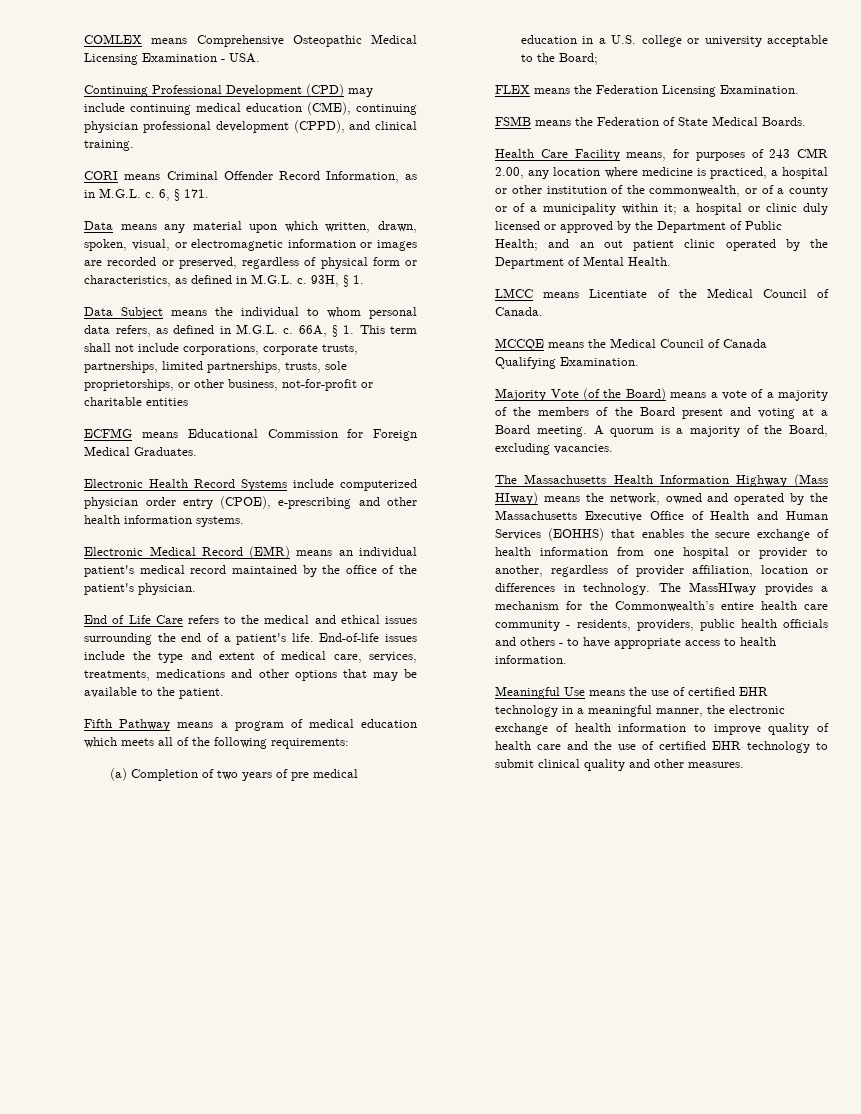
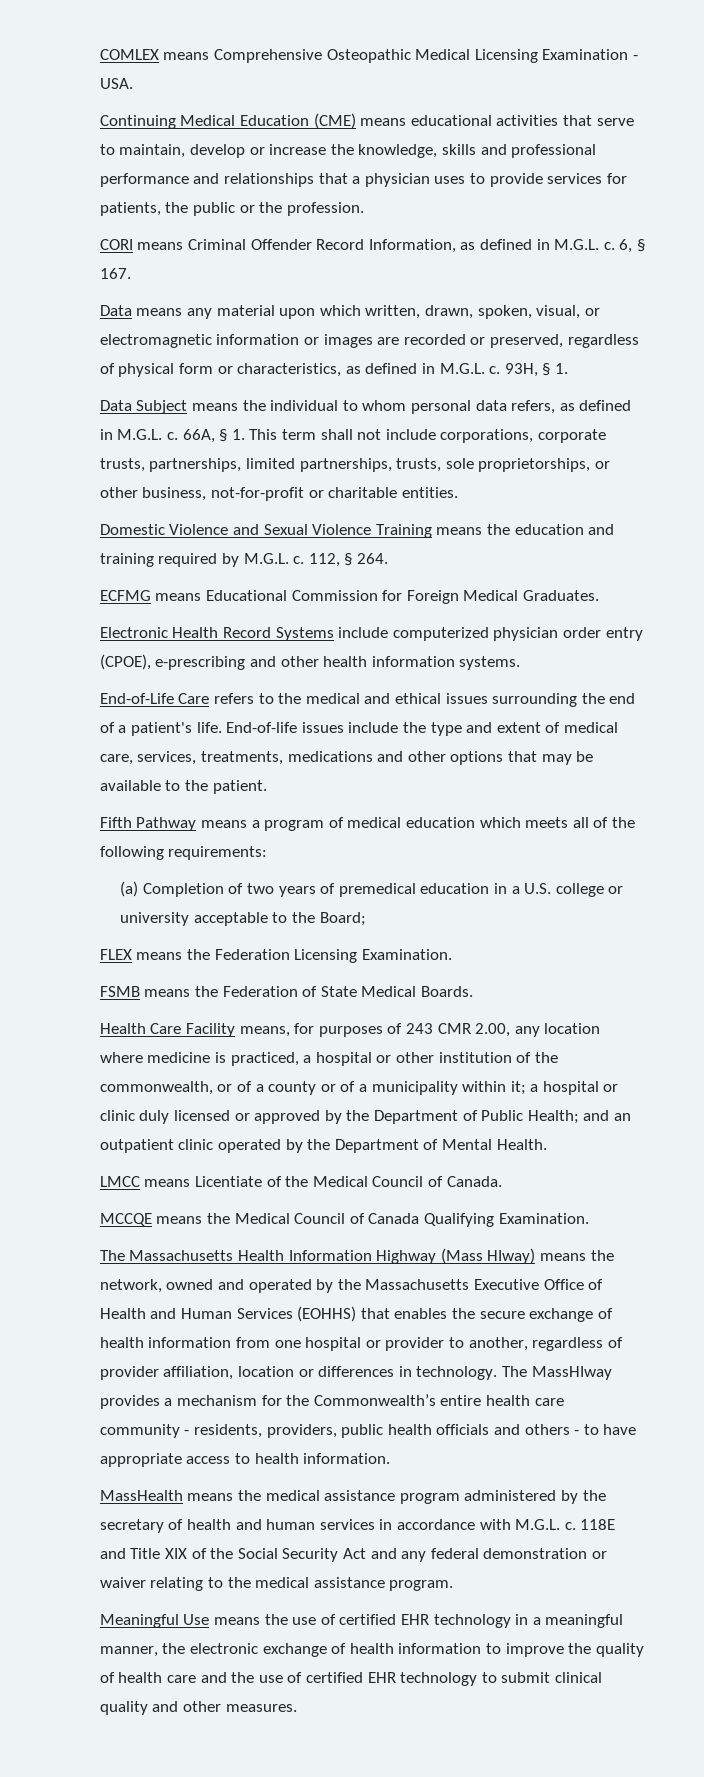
- Continuing Professional Development (CPD) may include continuing medical education (CME), continuing physician professional development (CPPD), and clinical training.
+ Continuing Medical Education (CME) means educational activities that serve to maintain, develop or increase the knowledge, skills and professional performance and relationships that a physician uses to provide services for patients, the public or the profession.
- CORI means Criminal Offender Record Information, as in M.G.L. c.
+ CORI means Criminal Offender Record Information, as defined in M.G.L. c.
- 6, § 171.
+ 6, § 167.
- 66A, § 1. This term shall not include corporations, corporate trusts, partnerships, limited partnerships, trusts, sole proprietorships, or other business, not-for-profit or charitable entities
+ 66A, § 1. This term shall not include corporations, corporate trusts, partnerships, limited partnerships, trusts, sole proprietorships, or other business, not-for-profit or charitable entities.
+ Domestic Violence and Sexual Violence Training means the education and training required by M.G.L. c. 112, § 264.
- Electronic Medical Record (EMR) means an individual patient's medical record maintained by the office of the patient's physician.
- End of Life Care refers to the medical and ethical issues surrounding the end of a patient's life.
+ End-of-Life Care refers to the medical and ethical issues surrounding the end of a patient's life.
- (a) Completion of two years of pre medical education in a U.S. college or university acceptable to the Board;
+ (a) Completion of two years of premedical education in a U.S. college or university acceptable to the Board;
- Health Care Facility means, for purposes of 243 CMR 2.00, any location where medicine is practiced, a hospital or other institution of the commonwealth, or of a county or of a municipality within it; a hospital or clinic duly licensed or approved by the Department of Public Health; and an out patient clinic operated by the Department of Mental Health.
+ Health Care Facility means, for purposes of 243 CMR 2.00, any location where medicine is practiced, a hospital or other institution of the commonwealth, or of a county or of a municipality within it; a hospital or clinic duly licensed or approved by the Department of Public Health; and an outpatient clinic operated by the Department of Mental Health.
- Majority Vote (of the Board) means a vote of a majority of the members of the Board present and voting at a Board meeting. A quorum is a majority of the Board, excluding vacancies.
+ MassHealth means the medical assistance program administered by the secretary of health and human services in accordance with M.G.L. c. 118E and Title XIX of the Social Security Act and any federal demonstration or waiver relating to the medical assistance program.
- Meaningful Use means the use of certified EHR technology in a meaningful manner, the electronic exchange of health information to improve quality of health care and the use of certified EHR technology to submit clinical quality and other measures.
+ Meaningful Use means the use of certified EHR technology in a meaningful manner, the electronic exchange of health information to improve the quality of health care and the use of certified EHR technology to submit clinical quality and other measures.

